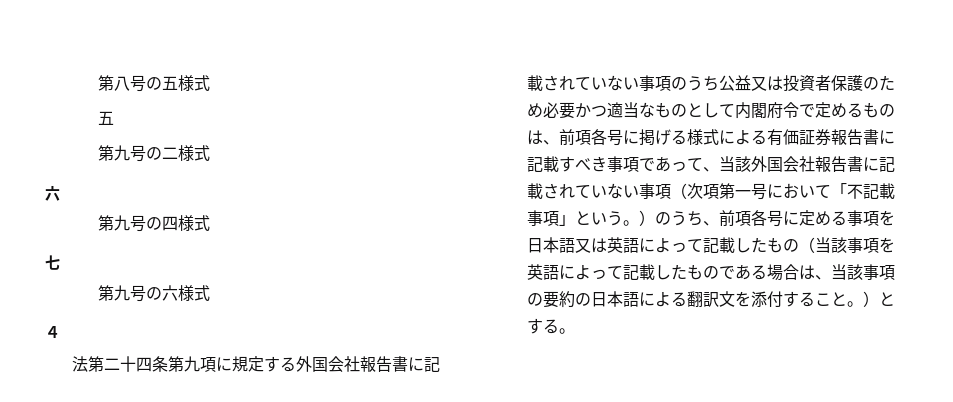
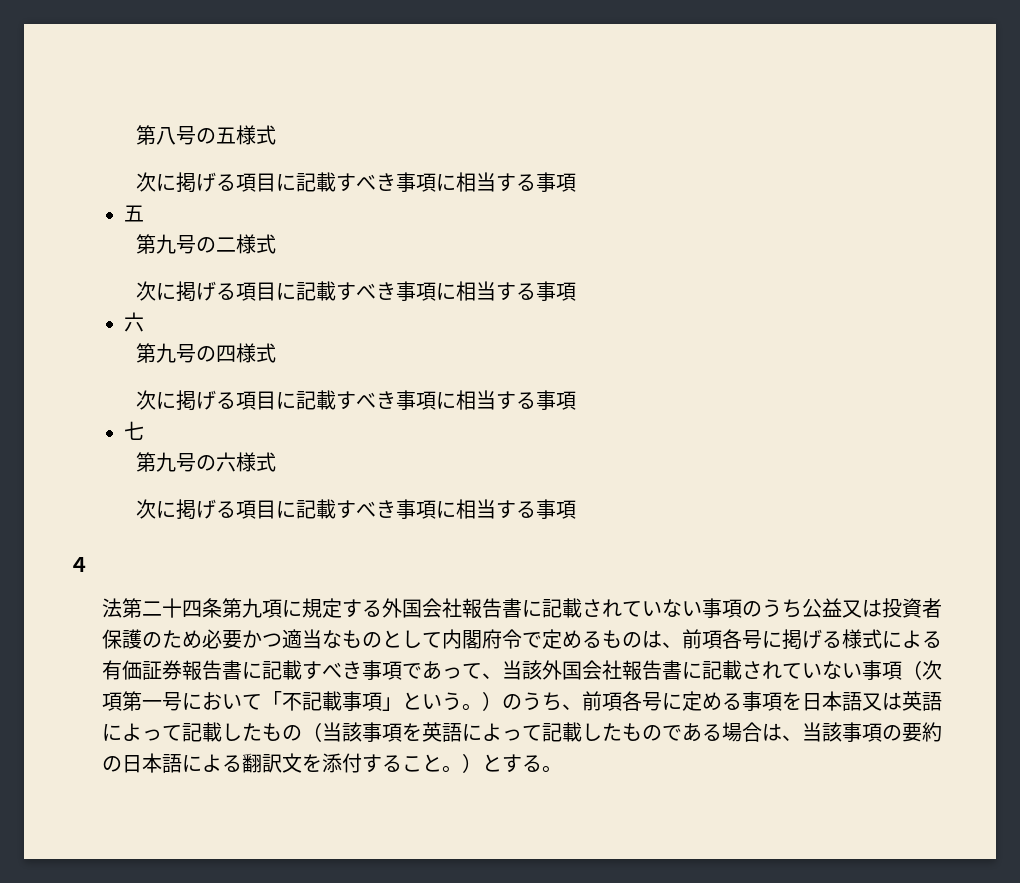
  第八号の五様式
+ 次に掲げる項目に記載すべき事項に相当する事項
  五
  第九号の二様式
+ 次に掲げる項目に記載すべき事項に相当する事項
  六
  第九号の四様式
+ 次に掲げる項目に記載すべき事項に相当する事項
  七
  第九号の六様式
+ 次に掲げる項目に記載すべき事項に相当する事項

